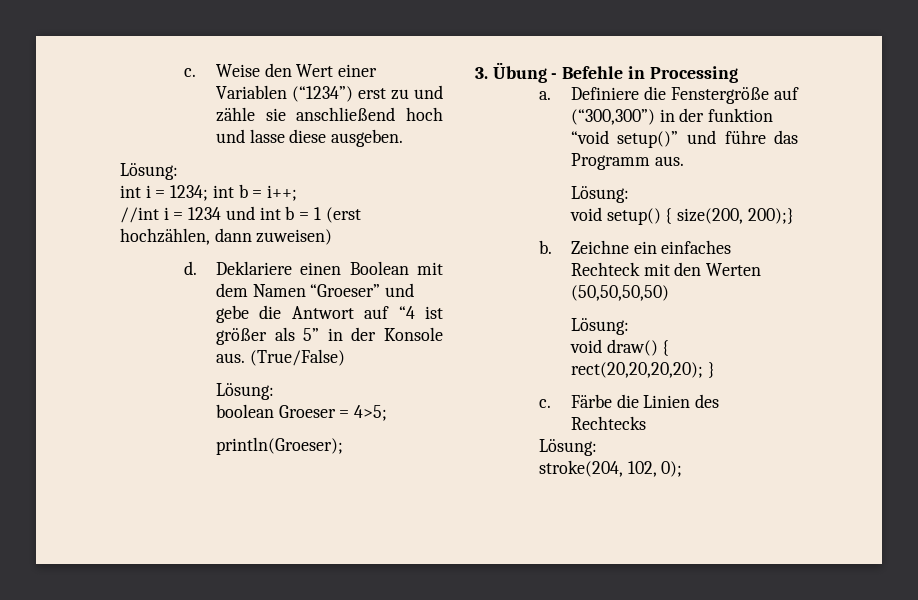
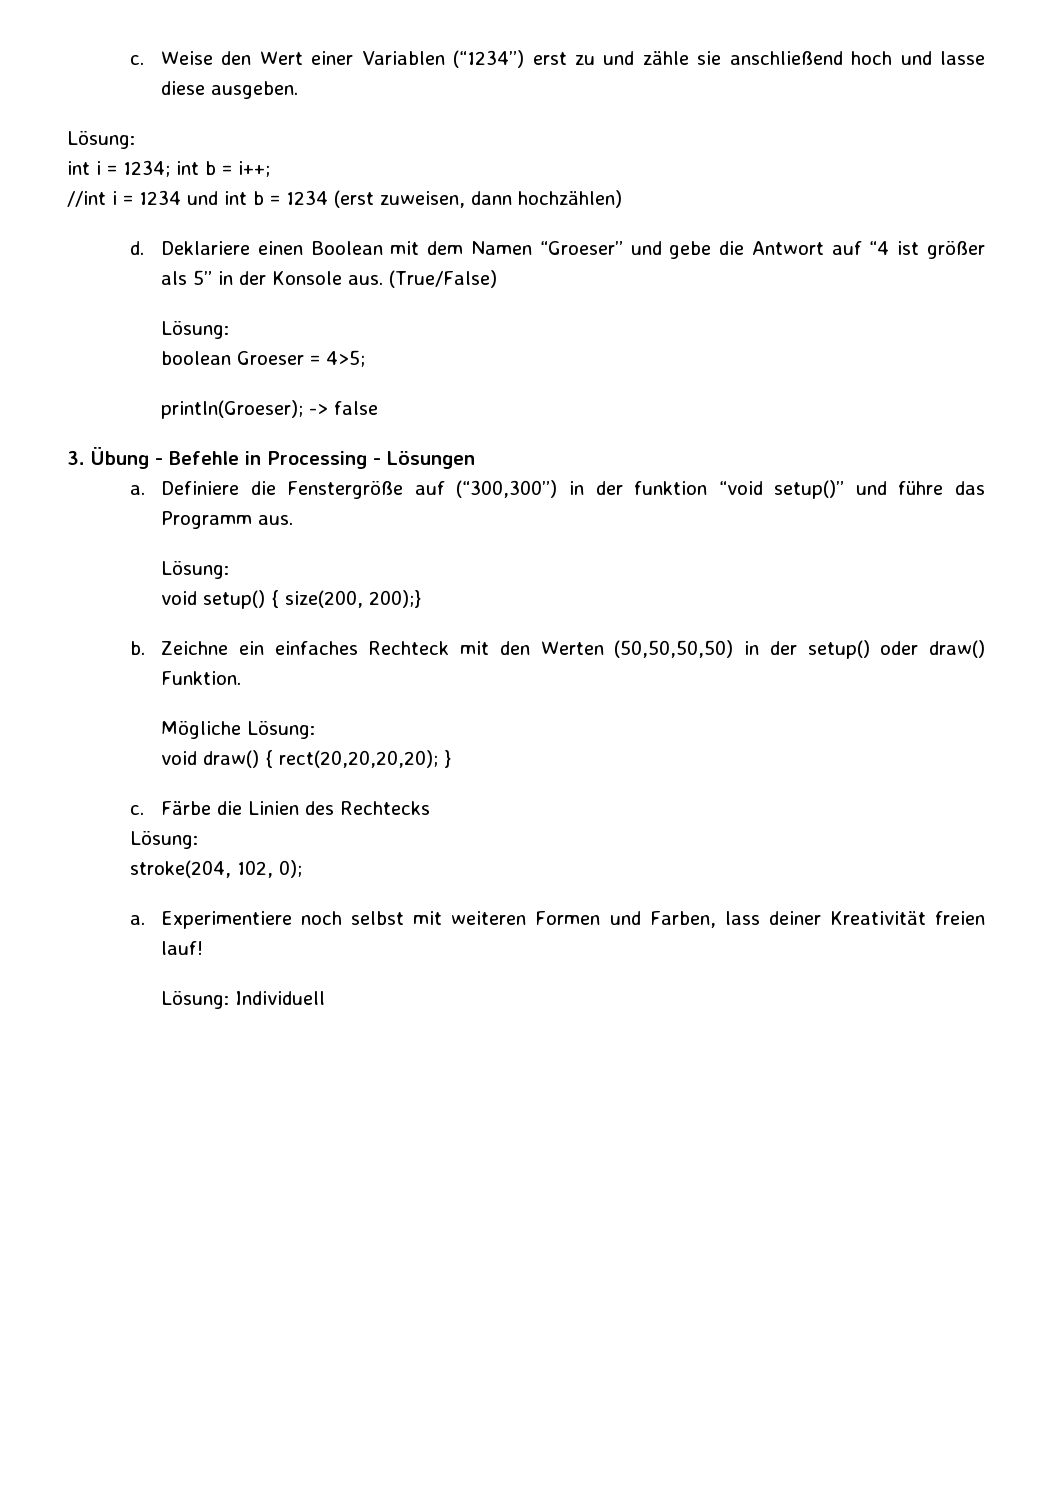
- //int i = 1234 und int b = 1 (erst hochzählen, dann zuweisen)
+ //int i = 1234 und int b = 1234 (erst zuweisen, dann hochzählen)
- println(Groeser);
+ println(Groeser); -> false
- 3. Übung - Befehle in Processing
+ 3. Übung - Befehle in Processing - Lösungen
- Zeichne ein einfaches Rechteck mit den Werten (50,50,50,50)
- Lösung:
+ Zeichne ein einfaches Rechteck mit den Werten (50,50,50,50) in der setup() oder draw() Funktion.
+ Mögliche Lösung:
+ a. Experimentiere noch selbst mit weiteren Formen und Farben, lass deiner Kreativität freien lauf!
+ Lösung: Individuell

